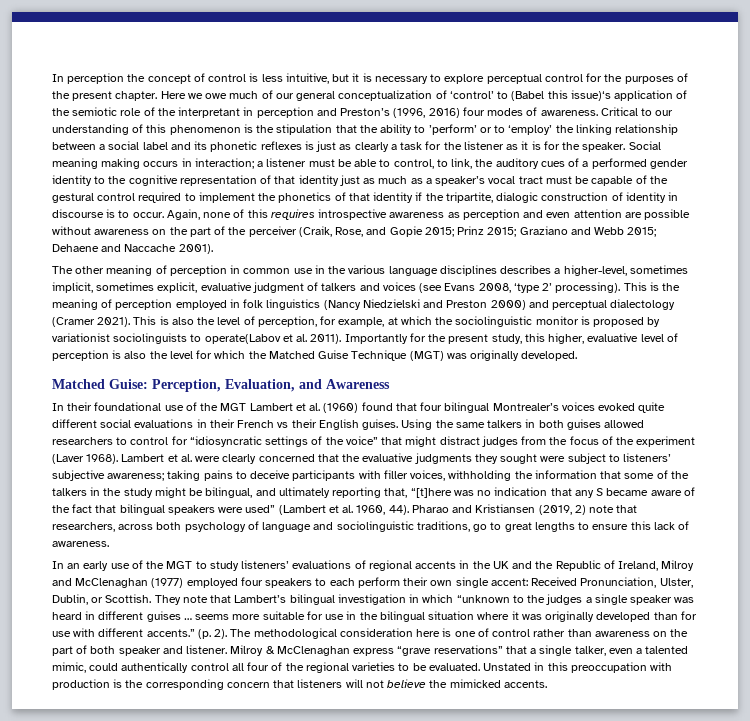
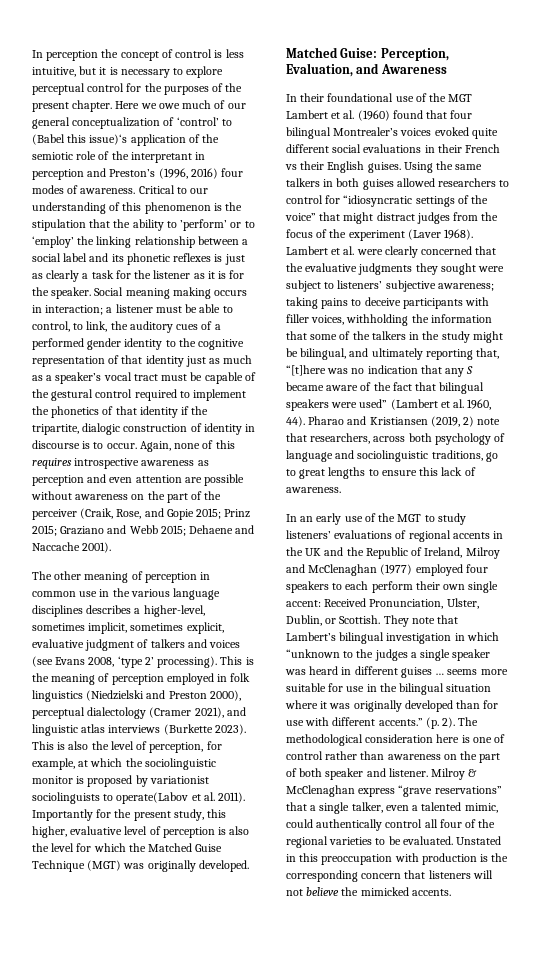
- This is the meaning of perception employed in folk linguistics (Nancy Niedzielski and Preston 2000) and perceptual dialectology (Cramer 2021).
+ This is the meaning of perception employed in folk linguistics (Niedzielski and Preston 2000), perceptual dialectology (Cramer 2021), and linguistic atlas interviews (Burkette 2023).

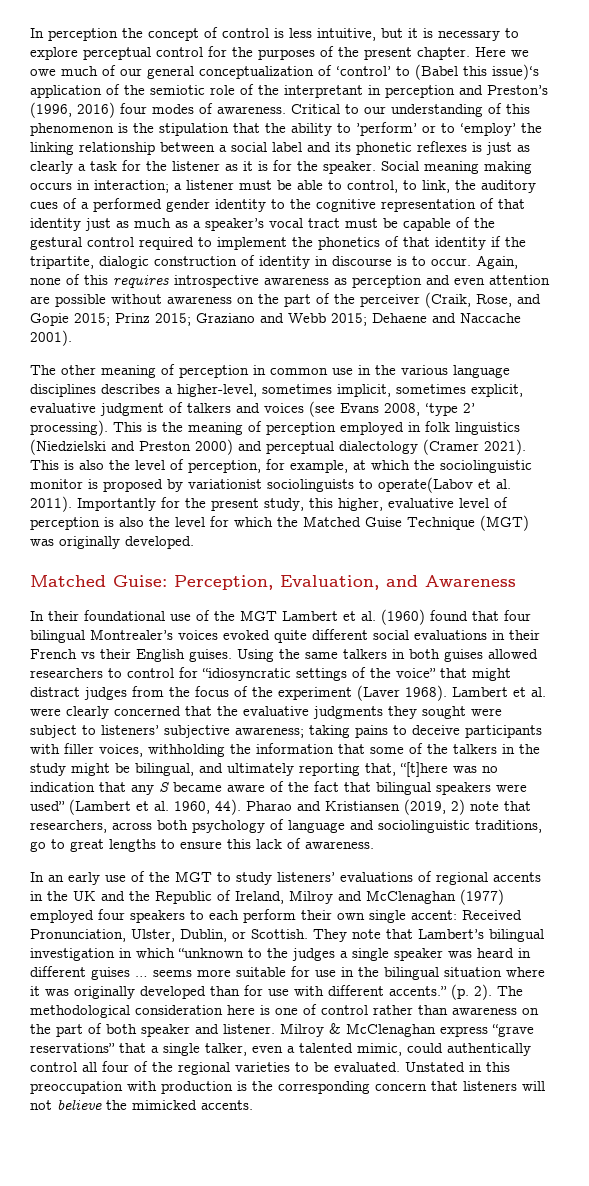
- This is the meaning of perception employed in folk linguistics (Niedzielski and Preston 2000), perceptual dialectology (Cramer 2021), and linguistic atlas interviews (Burkette 2023).
+ This is the meaning of perception employed in folk linguistics (Niedzielski and Preston 2000) and perceptual dialectology (Cramer 2021).

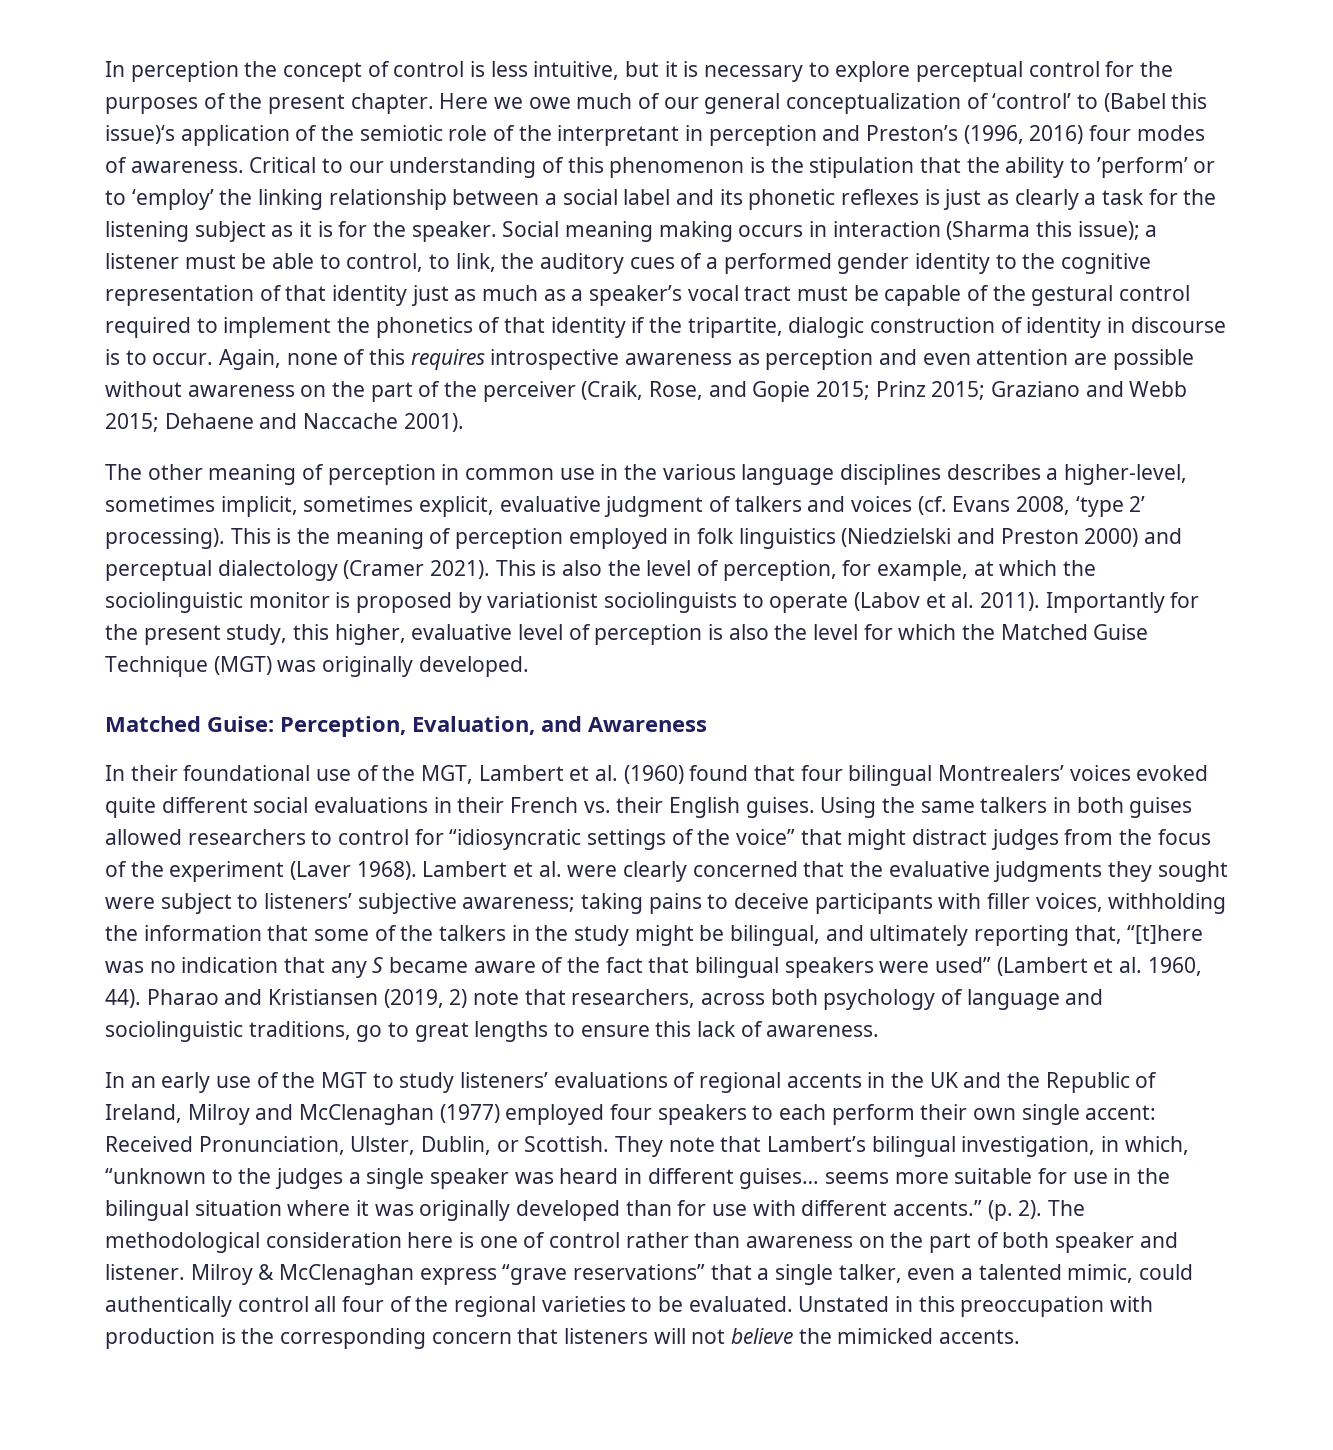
- Critical to our understanding of this phenomenon is the stipulation that the ability to ’perform’ or to ‘employ’ the linking relationship between a social label and its phonetic reflexes is just as clearly a task for the listener as it is for the speaker.
+ Critical to our understanding of this phenomenon is the stipulation that the ability to ’perform’ or to ‘employ’ the linking relationship between a social label and its phonetic reflexes is just as clearly a task for the listening subject as it is for the speaker.
- Social meaning making occurs in interaction;
+ Social meaning making occurs in interaction (Sharma this issue);
- The other meaning of perception in common use in the various language disciplines describes a higher-level, sometimes implicit, sometimes explicit, evaluative judgment of talkers and voices (see Evans 2008, ‘type 2’ processing).
+ The other meaning of perception in common use in the various language disciplines describes a higher-level, sometimes implicit, sometimes explicit, evaluative judgment of talkers and voices (cf. Evans 2008, ‘type 2’ processing).
- This is also the level of perception, for example, at which the sociolinguistic monitor is proposed by variationist sociolinguists to operate(Labov et al. 2011).
+ This is also the level of perception, for example, at which the sociolinguistic monitor is proposed by variationist sociolinguists to operate (Labov et al. 2011).
- In their foundational use of the MGT Lambert et al. (1960) found that four bilingual Montrealer’s voices evoked quite different social evaluations in their French vs their English guises.
+ In their foundational use of the MGT, Lambert et al. (1960) found that four bilingual Montrealers’ voices evoked quite different social evaluations in their French vs. their English guises.
- They note that Lambert’s bilingual investigation in which “unknown to the judges a single speaker was heard in different guises … seems more suitable for use in the bilingual situation where it was originally developed than for use with different accents.”
+ They note that Lambert’s bilingual investigation, in which, “unknown to the judges a single speaker was heard in different guises… seems more suitable for use in the bilingual situation where it was originally developed than for use with different accents.”

